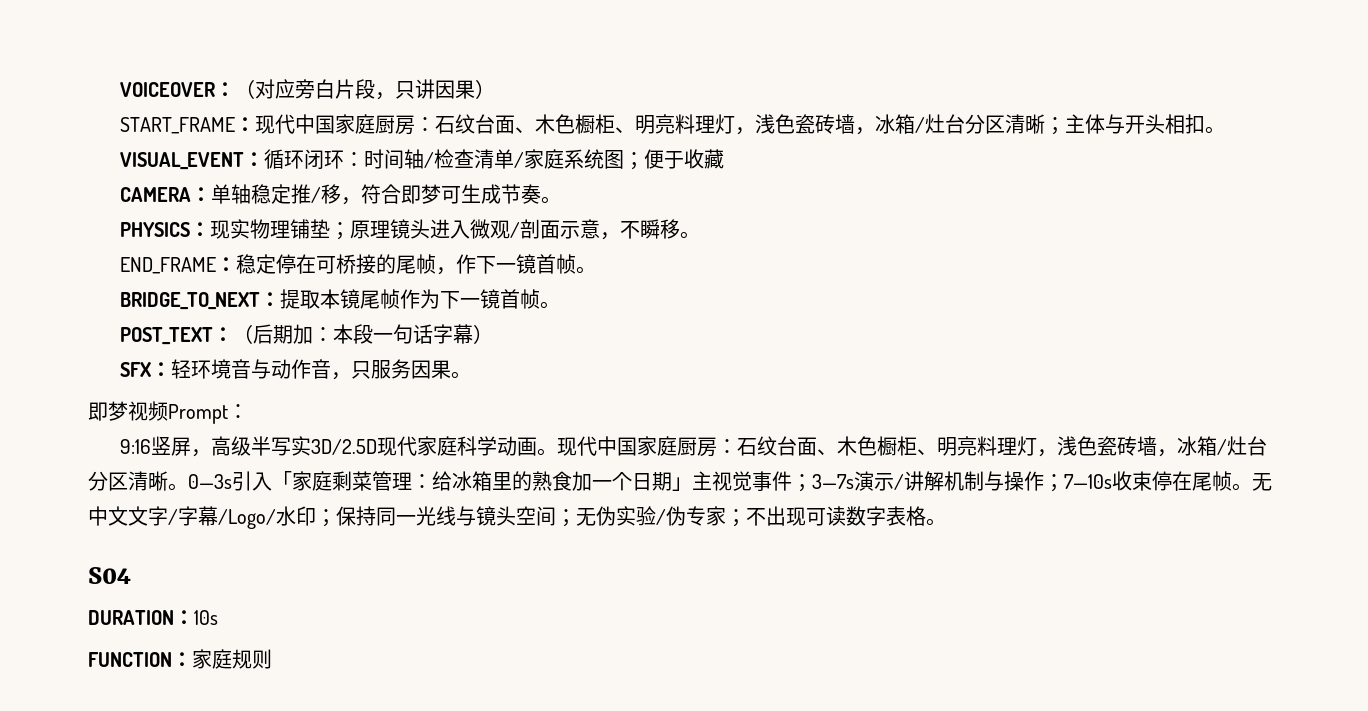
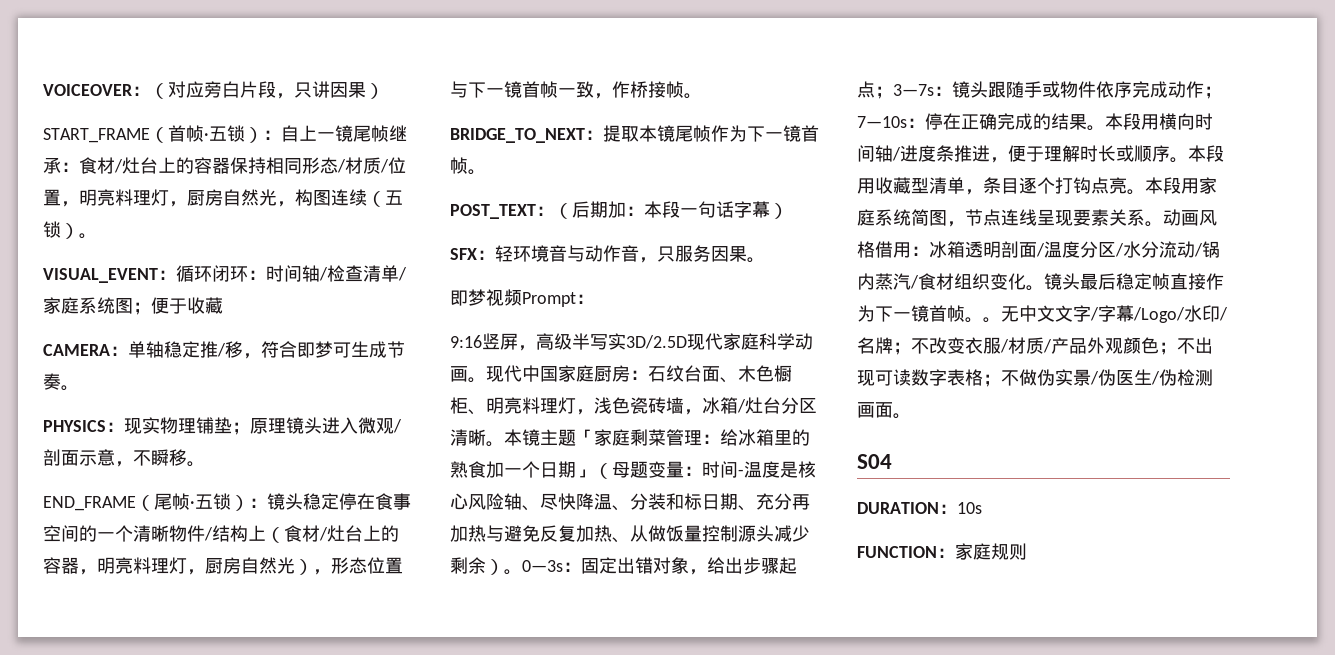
- START_FRAME：现代中国家庭厨房：石纹台面、木色橱柜、明亮料理灯，浅色瓷砖墙，冰箱/灶台分区清晰；主体与开头相扣。
+ START_FRAME（首帧·五锁）：自上一镜尾帧继承：食材/灶台上的容器保持相同形态/材质/位置，明亮料理灯，厨房自然光，构图连续（五锁）。
- END_FRAME：稳定停在可桥接的尾帧，作下一镜首帧。
+ END_FRAME（尾帧·五锁）：镜头稳定停在食事空间的一个清晰物件/结构上（食材/灶台上的容器，明亮料理灯，厨房自然光），形态位置与下一镜首帧一致，作桥接帧。
- 0—3s引入「家庭剩菜管理：给冰箱里的熟食加一个日期」主视觉事件；3—7s演示/讲解机制与操作；7—10s收束停在尾帧。
+ 本镜主题「家庭剩菜管理：给冰箱里的熟食加一个日期」（母题变量：时间-温度是核心风险轴、尽快降温、分装和标日期、充分再加热与避免反复加热、从做饭量控制源头减少剩余）。0—3s：固定出错对象，给出步骤起点；3—7s：镜头跟随手或物件依序完成动作；7—10s：停在正确完成的结果。本段用横向时间轴/进度条推进，便于理解时长或顺序。本段用收藏型清单，条目逐个打钩点亮。本段用家庭系统简图，节点连线呈现要素关系。动画风格借用：冰箱透明剖面/温度分区/水分流动/锅内蒸汽/食材组织变化。镜头最后稳定帧直接作为下一镜首帧。。
- 无中文文字/字幕/Logo/水印；保持同一光线与镜头空间；无伪实验/伪专家；不出现可读数字表格。
+ 无中文文字/字幕/Logo/水印/名牌；不改变衣服/材质/产品外观颜色；不出现可读数字表格；不做伪实景/伪医生/伪检测画面。

